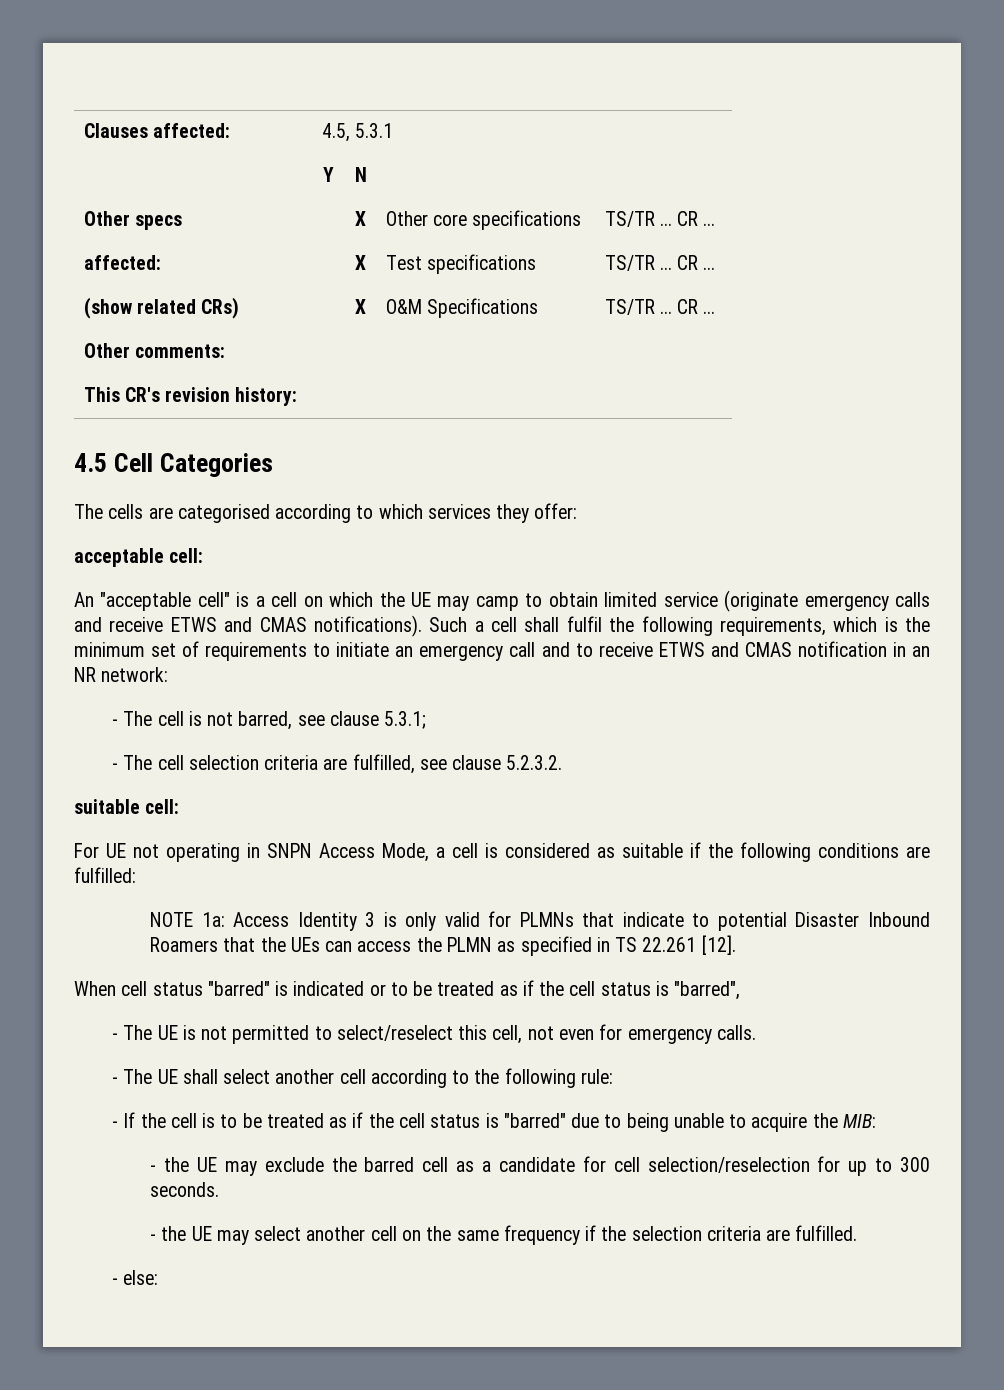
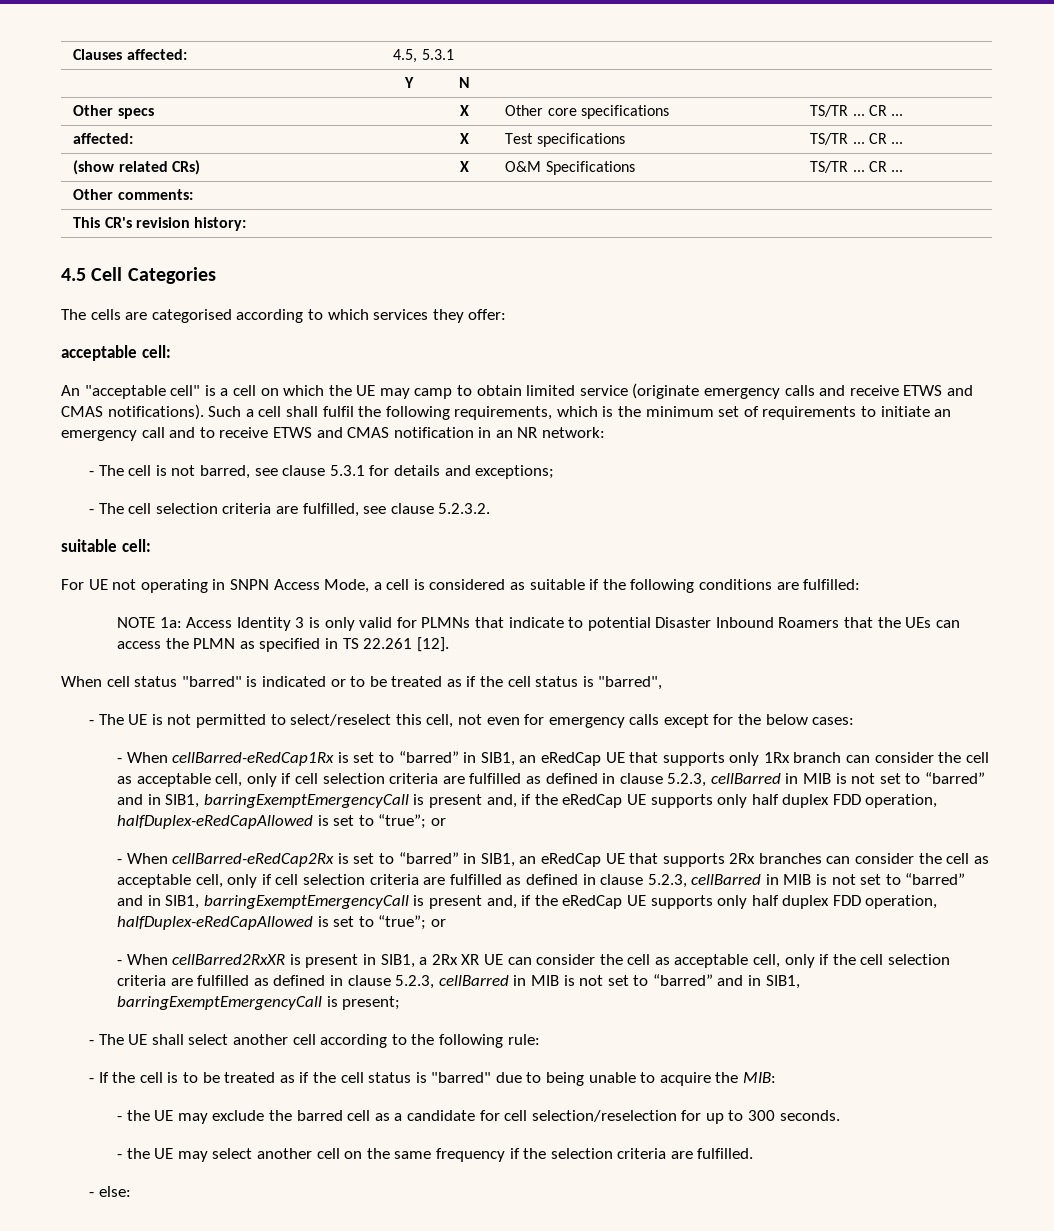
- - The cell is not barred, see clause 5.3.1;
+ - The cell is not barred, see clause 5.3.1 for details and exceptions;
- - The UE is not permitted to select/reselect this cell, not even for emergency calls.
+ - The UE is not permitted to select/reselect this cell, not even for emergency calls except for the below cases:
+ - When cellBarred-eRedCap1Rx is set to “barred” in SIB1, an eRedCap UE that supports only 1Rx branch can consider the cell as acceptable cell, only if cell selection criteria are fulfilled as defined in clause 5.2.3, cellBarred in MIB is not set to “barred” and in SIB1, barringExemptEmergencyCall is present and, if the eRedCap UE supports only half duplex FDD operation, halfDuplex-eRedCapAllowed is set to “true”; or
+ - When cellBarred-eRedCap2Rx is set to “barred” in SIB1, an eRedCap UE that supports 2Rx branches can consider the cell as acceptable cell, only if cell selection criteria are fulfilled as defined in clause 5.2.3, cellBarred in MIB is not set to “barred” and in SIB1, barringExemptEmergencyCall is present and, if the eRedCap UE supports only half duplex FDD operation, halfDuplex-eRedCapAllowed is set to “true”; or
+ - When cellBarred2RxXR is present in SIB1, a 2Rx XR UE can consider the cell as acceptable cell, only if the cell selection criteria are fulfilled as defined in clause 5.2.3, cellBarred in MIB is not set to “barred” and in SIB1, barringExemptEmergencyCall is present;

